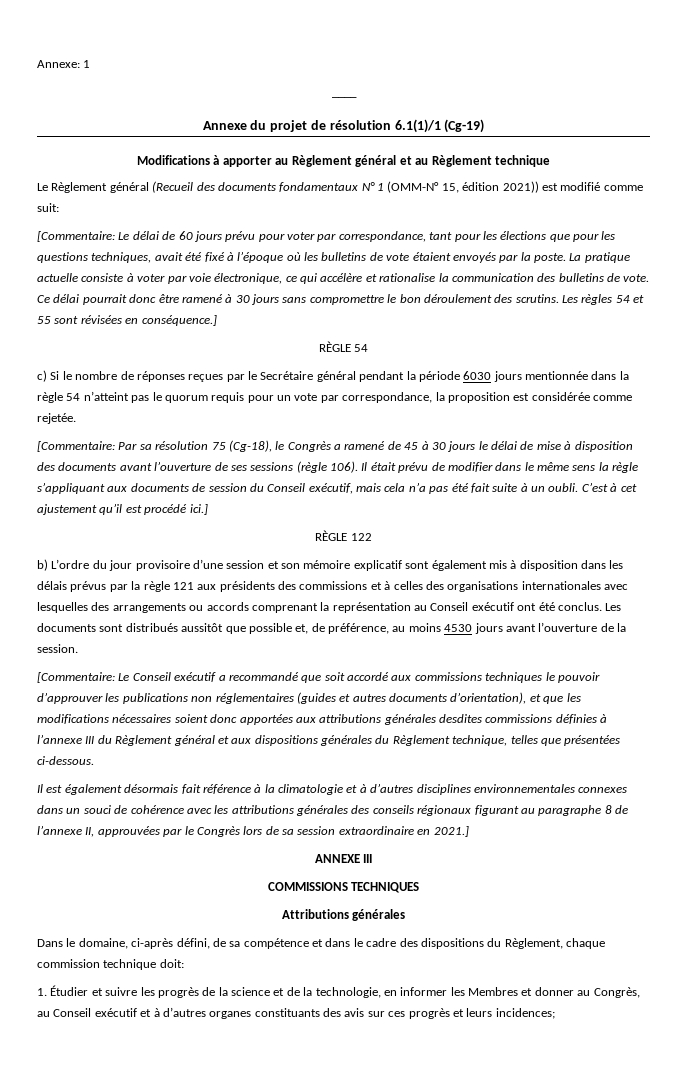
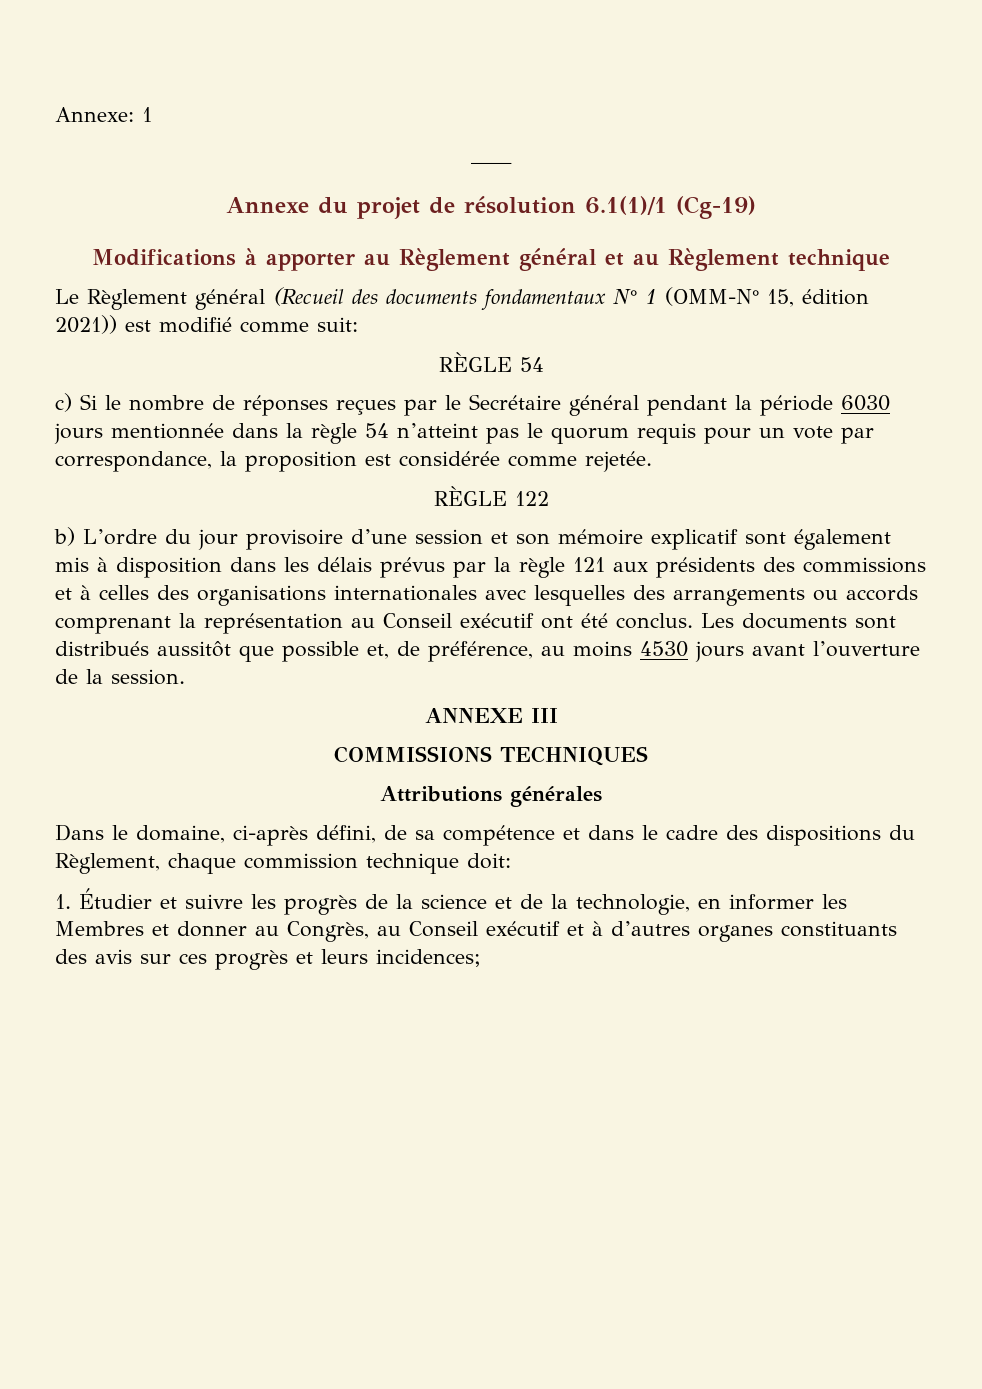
- [Commentaire: Le délai de 60 jours prévu pour voter par correspondance, tant pour les élections que pour les questions techniques, avait été fixé à l’époque où les bulletins de vote étaient envoyés par la poste. La pratique actuelle consiste à voter par voie électronique, ce qui accélère et rationalise la communication des bulletins de vote. Ce délai pourrait donc être ramené à 30 jours sans compromettre le bon déroulement des scrutins. Les règles 54 et 55 sont révisées en conséquence.]
- [Commentaire: Par sa résolution 75 (Cg-18), le Congrès a ramené de 45 à 30 jours le délai de mise à disposition des documents avant l’ouverture de ses sessions (règle 106). Il était prévu de modifier dans le même sens la règle s’appliquant aux documents de session du Conseil exécutif, mais cela n’a pas été fait suite à un oubli. C’est à cet ajustement qu’il est procédé ici.]
- [Commentaire: Le Conseil exécutif a recommandé que soit accordé aux commissions techniques le pouvoir d’approuver les publications non réglementaires (guides et autres documents d’orientation), et que les modifications nécessaires soient donc apportées aux attributions générales desdites commissions définies à l’annexe III du Règlement général et aux dispositions générales du Règlement technique, telles que présentées ci-dessous.
- Il est également désormais fait référence à la climatologie et à d’autres disciplines environnementales connexes dans un souci de cohérence avec les attributions générales des conseils régionaux figurant au paragraphe 8 de l’annexe II, approuvées par le Congrès lors de sa session extraordinaire en 2021.]

